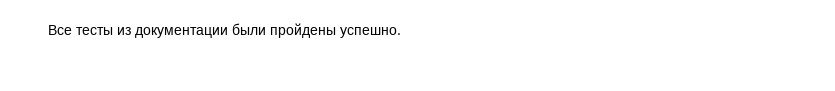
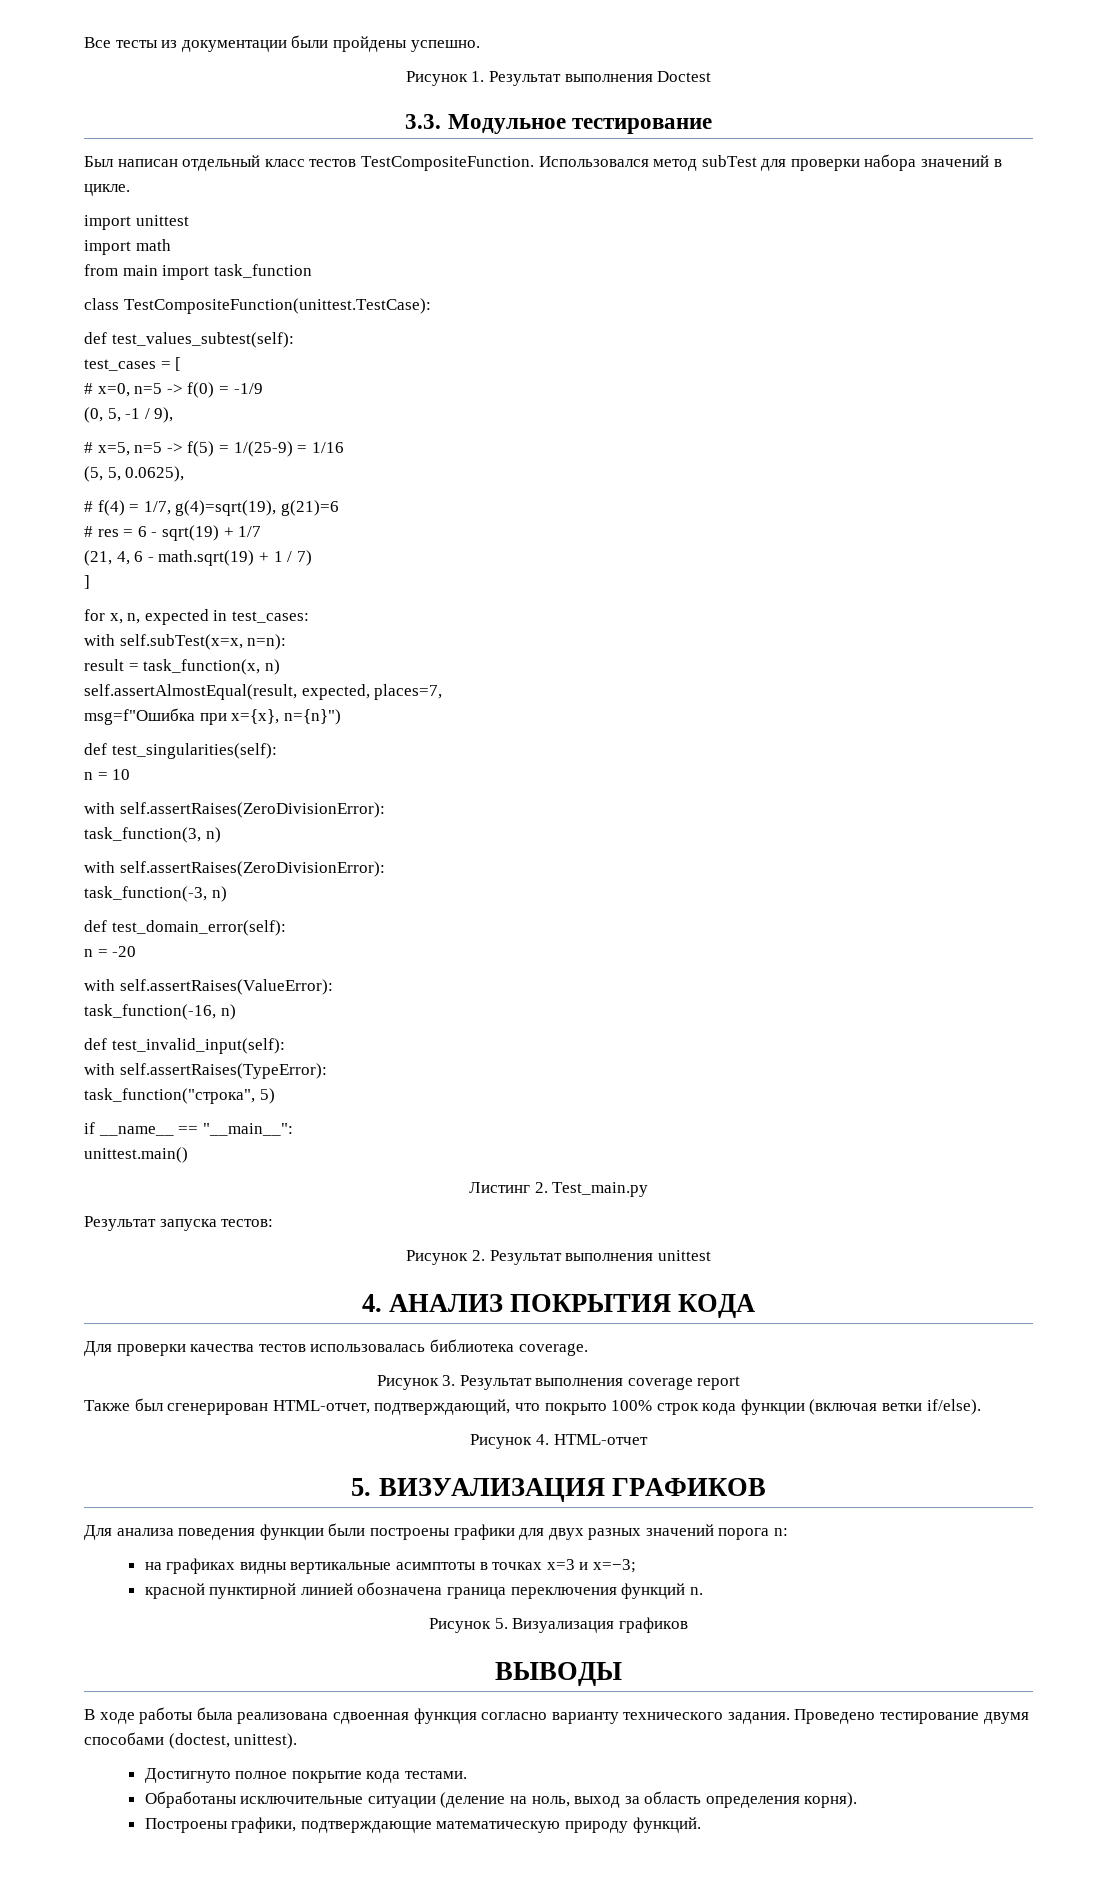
+ Рисунок 1. Результат выполнения Doctest
+ 3.3. Модульное тестирование
+ Был написан отдельный класс тестов TestCompositeFunction. Использовался метод subTest для проверки набора значений в цикле.
+ import unittest
+ import math
+ from main import task_function
+ class TestCompositeFunction(unittest.TestCase):
+ def test_values_subtest(self):
+ test_cases = [
+ # x=0, n=5 -> f(0) = -1/9
+ (0, 5, -1 / 9),
+ # x=5, n=5 -> f(5) = 1/(25-9) = 1/16
+ (5, 5, 0.0625),
+ # f(4) = 1/7, g(4)=sqrt(19), g(21)=6
+ # res = 6 - sqrt(19) + 1/7
+ (21, 4, 6 - math.sqrt(19) + 1 / 7)
+ ]
+ for x, n, expected in test_cases:
+ with self.subTest(x=x, n=n):
+ result = task_function(x, n)
+ self.assertAlmostEqual(result, expected, places=7,
+ msg=f"Ошибка при x={x}, n={n}")
+ def test_singularities(self):
+ n = 10
+ with self.assertRaises(ZeroDivisionError):
+ task_function(3, n)
+ with self.assertRaises(ZeroDivisionError):
+ task_function(-3, n)
+ def test_domain_error(self):
+ n = -20
+ with self.assertRaises(ValueError):
+ task_function(-16, n)
+ def test_invalid_input(self):
+ with self.assertRaises(TypeError):
+ task_function("строка", 5)
+ if __name__ == "__main__":
+ unittest.main()
+ Листинг 2. Test_main.py
+ Результат запуска тестов:
+ Рисунок 2. Результат выполнения unittest
+ 4. АНАЛИЗ ПОКРЫТИЯ КОДА
+ Для проверки качества тестов использовалась библиотека coverage.
+ Рисунок 3. Результат выполнения coverage report
+ Также был сгенерирован HTML-отчет, подтверждающий, что покрыто 100% строк кода функции (включая ветки if/else).
+ Рисунок 4. HTML-отчет
+ 5. ВИЗУАЛИЗАЦИЯ ГРАФИКОВ
+ Для анализа поведения функции были построены графики для двух разных значений порога n:
+ на графиках видны вертикальные асимптоты в точках x=3 и x=−3;
+ красной пунктирной линией обозначена граница переключения функций n.
+ Рисунок 5. Визуализация графиков
+ ВЫВОДЫ
+ В ходе работы была реализована сдвоенная функция согласно варианту технического задания. Проведено тестирование двумя способами (doctest, unittest).
+ Достигнуто полное покрытие кода тестами.
+ Обработаны исключительные ситуации (деление на ноль, выход за область определения корня).
+ Построены графики, подтверждающие математическую природу функций.

